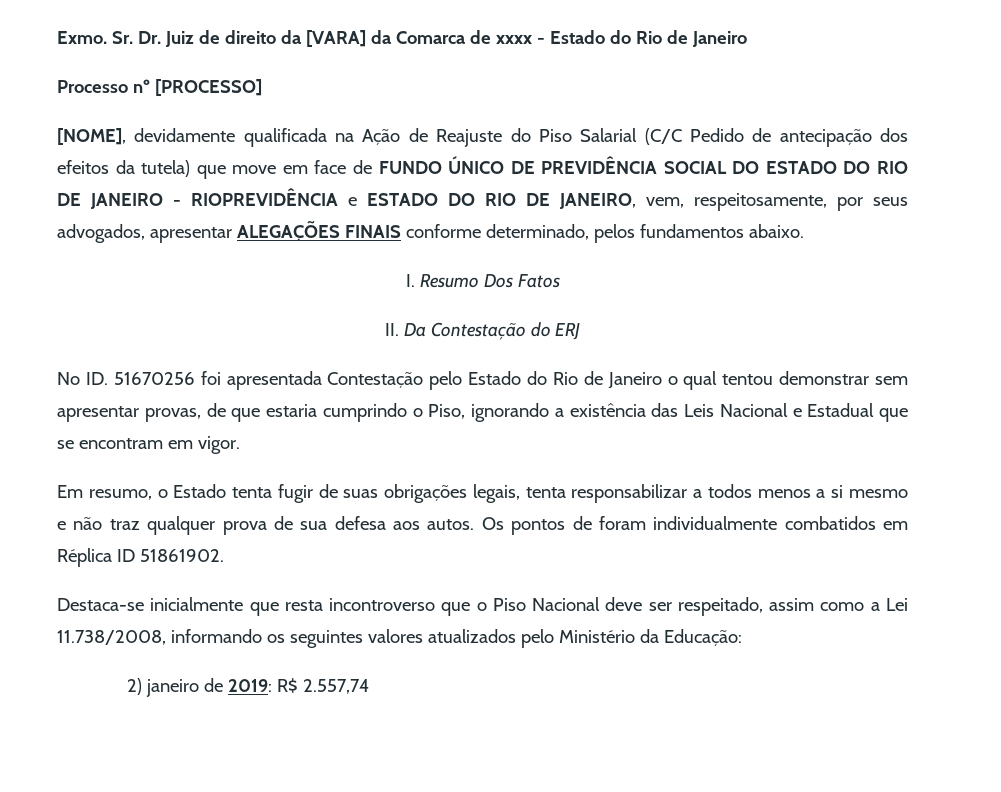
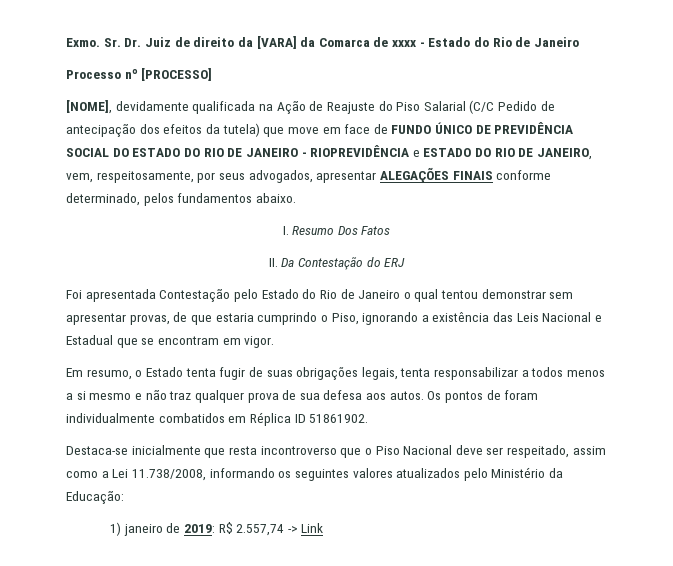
- No ID. 51670256 foi apresentada Contestação pelo Estado do Rio de Janeiro o qual tentou demonstrar sem apresentar provas, de que estaria cumprindo o Piso, ignorando a existência das Leis Nacional e Estadual que se encontram em vigor.
+ Foi apresentada Contestação pelo Estado do Rio de Janeiro o qual tentou demonstrar sem apresentar provas, de que estaria cumprindo o Piso, ignorando a existência das Leis Nacional e Estadual que se encontram em vigor.
- 2) janeiro de 2019: R$ 2.557,74
+ 1) janeiro de 2019: R$ 2.557,74 -> Link

